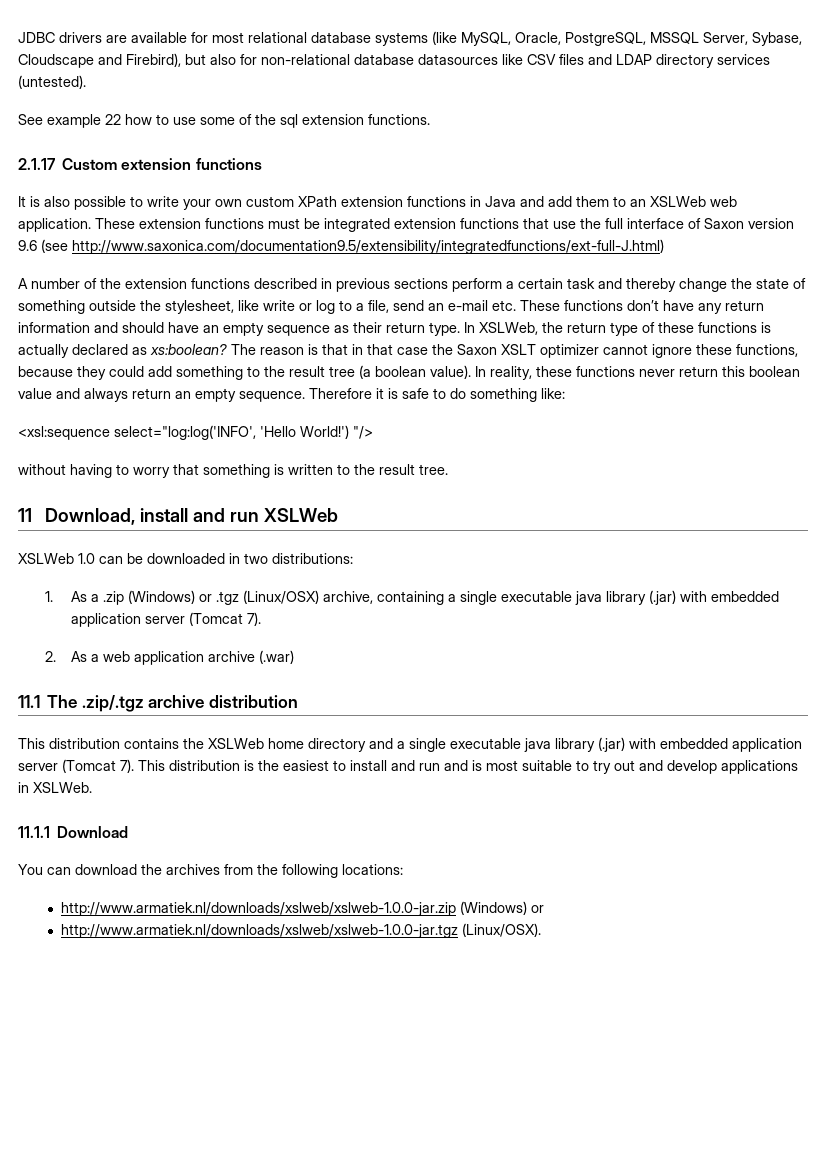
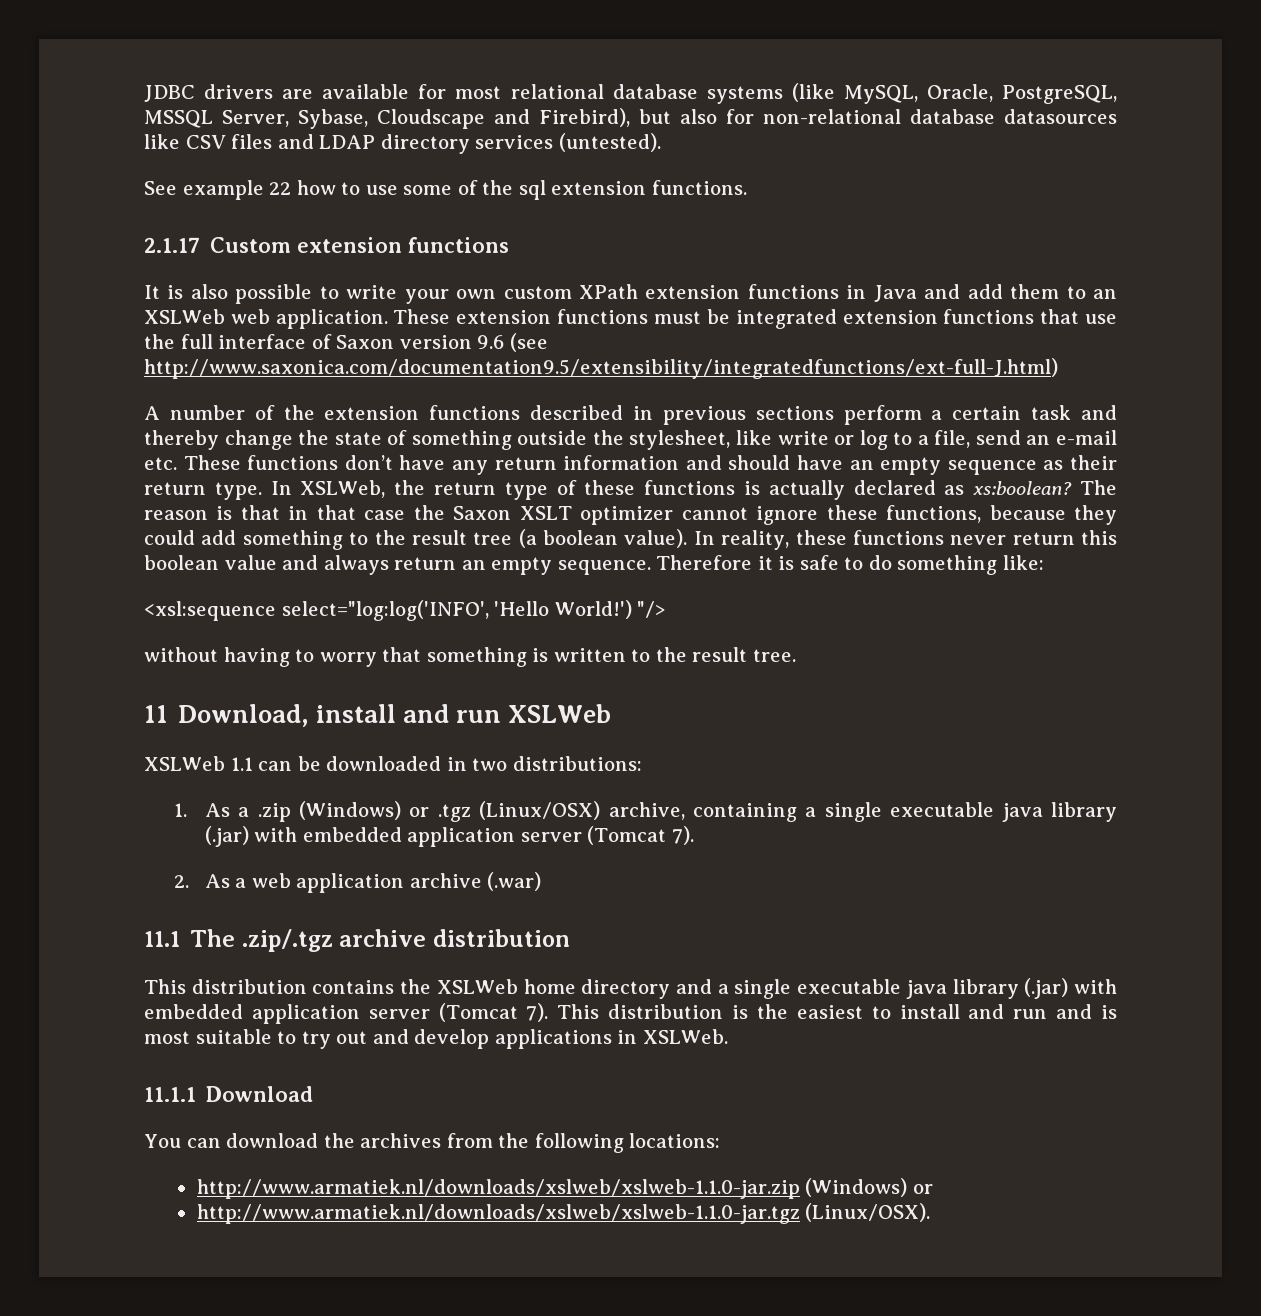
- XSLWeb 1.0 can be downloaded in two distributions:
+ XSLWeb 1.1 can be downloaded in two distributions:
- http://www.armatiek.nl/downloads/xslweb/xslweb-1.0.0-jar.zip (Windows) or
+ http://www.armatiek.nl/downloads/xslweb/xslweb-1.1.0-jar.zip (Windows) or
- http://www.armatiek.nl/downloads/xslweb/xslweb-1.0.0-jar.tgz (Linux/OSX).
+ http://www.armatiek.nl/downloads/xslweb/xslweb-1.1.0-jar.tgz (Linux/OSX).

